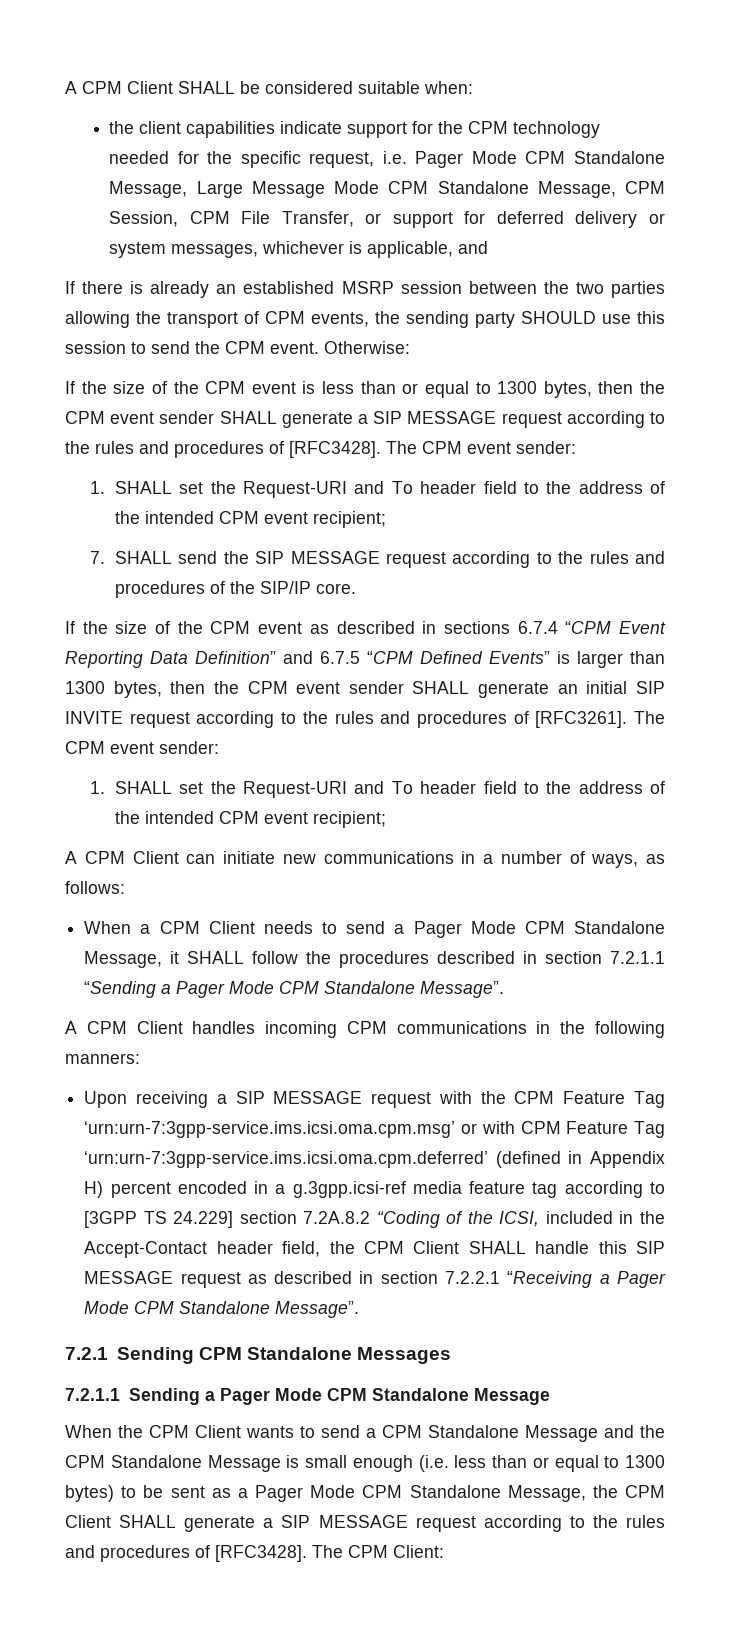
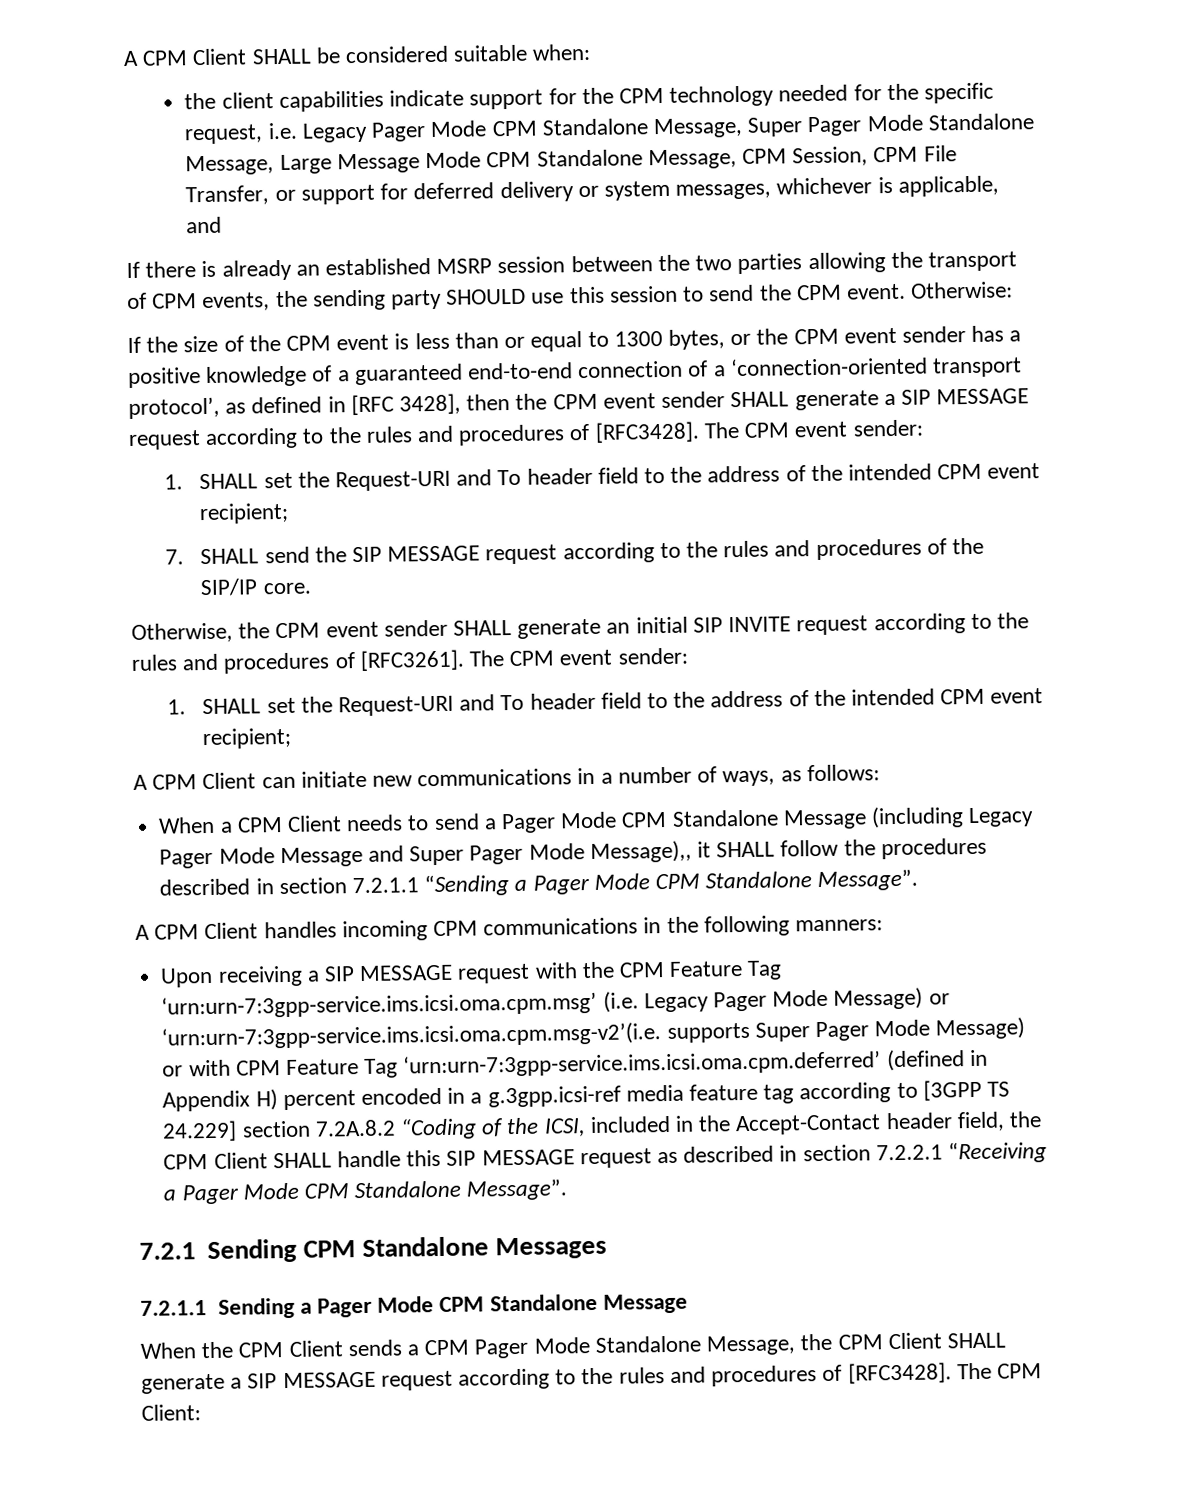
- the client capabilities indicate support for the CPM technology needed for the specific request, i.e. Pager Mode CPM Standalone Message, Large Message Mode CPM Standalone Message, CPM Session, CPM File Transfer, or support for deferred delivery or system messages, whichever is applicable, and
+ the client capabilities indicate support for the CPM technology needed for the specific request, i.e. Legacy Pager Mode CPM Standalone Message, Super Pager Mode Standalone Message, Large Message Mode CPM Standalone Message, CPM Session, CPM File Transfer, or support for deferred delivery or system messages, whichever is applicable, and
- If the size of the CPM event is less than or equal to 1300 bytes, then the CPM event sender SHALL generate a SIP MESSAGE request according to the rules and procedures of [RFC3428].
+ If the size of the CPM event is less than or equal to 1300 bytes, or the CPM event sender has a positive knowledge of a guaranteed end-to-end connection of a ‘connection-oriented transport protocol’, as defined in [RFC 3428], then the CPM event sender SHALL generate a SIP MESSAGE request according to the rules and procedures of [RFC3428].
- If the size of the CPM event as described in sections 6.7.4 “CPM Event Reporting Data Definition” and 6.7.5 “CPM Defined Events” is larger than 1300 bytes, then the CPM event sender SHALL generate an initial SIP INVITE request according to the rules and procedures of [RFC3261].
+ Otherwise, the CPM event sender SHALL generate an initial SIP INVITE request according to the rules and procedures of [RFC3261].
- When a CPM Client needs to send a Pager Mode CPM Standalone Message, it SHALL follow the procedures described in section 7.2.1.1 “Sending a Pager Mode CPM Standalone Message”.
+ When a CPM Client needs to send a Pager Mode CPM Standalone Message (including Legacy Pager Mode Message and Super Pager Mode Message),, it SHALL follow the procedures described in section 7.2.1.1 “Sending a Pager Mode CPM Standalone Message”.
- Upon receiving a SIP MESSAGE request with the CPM Feature Tag ‘urn:urn-7:3gpp-service.ims.icsi.oma.cpm.msg’ or with CPM Feature Tag ‘urn:urn-7:3gpp-service.ims.icsi.oma.cpm.deferred’ (defined in Appendix H) percent encoded in a g.3gpp.icsi-ref media feature tag according to [3GPP TS 24.229] section 7.2A.8.2 “Coding of the ICSI, included in the Accept-Contact header field, the CPM Client SHALL handle this SIP MESSAGE request as described in section 7.2.2.1 “Receiving a Pager Mode CPM Standalone Message”.
+ Upon receiving a SIP MESSAGE request with the CPM Feature Tag ‘urn:urn-7:3gpp-service.ims.icsi.oma.cpm.msg’ (i.e. Legacy Pager Mode Message) or ‘urn:urn-7:3gpp-service.ims.icsi.oma.cpm.msg-v2’(i.e. supports Super Pager Mode Message) or with CPM Feature Tag ‘urn:urn-7:3gpp-service.ims.icsi.oma.cpm.deferred’ (defined in Appendix H) percent encoded in a g.3gpp.icsi-ref media feature tag according to [3GPP TS 24.229] section 7.2A.8.2 “Coding of the ICSI, included in the Accept-Contact header field, the CPM Client SHALL handle this SIP MESSAGE request as described in section 7.2.2.1 “Receiving a Pager Mode CPM Standalone Message”.
- When the CPM Client wants to send a CPM Standalone Message and the CPM Standalone Message is small enough (i.e. less than or equal to 1300 bytes) to be sent as a Pager Mode CPM Standalone Message, the CPM Client SHALL generate a SIP MESSAGE request according to the rules and procedures of [RFC3428].
+ When the CPM Client sends a CPM Pager Mode Standalone Message, the CPM Client SHALL generate a SIP MESSAGE request according to the rules and procedures of [RFC3428].

